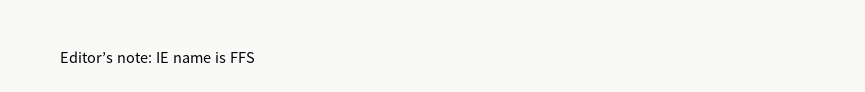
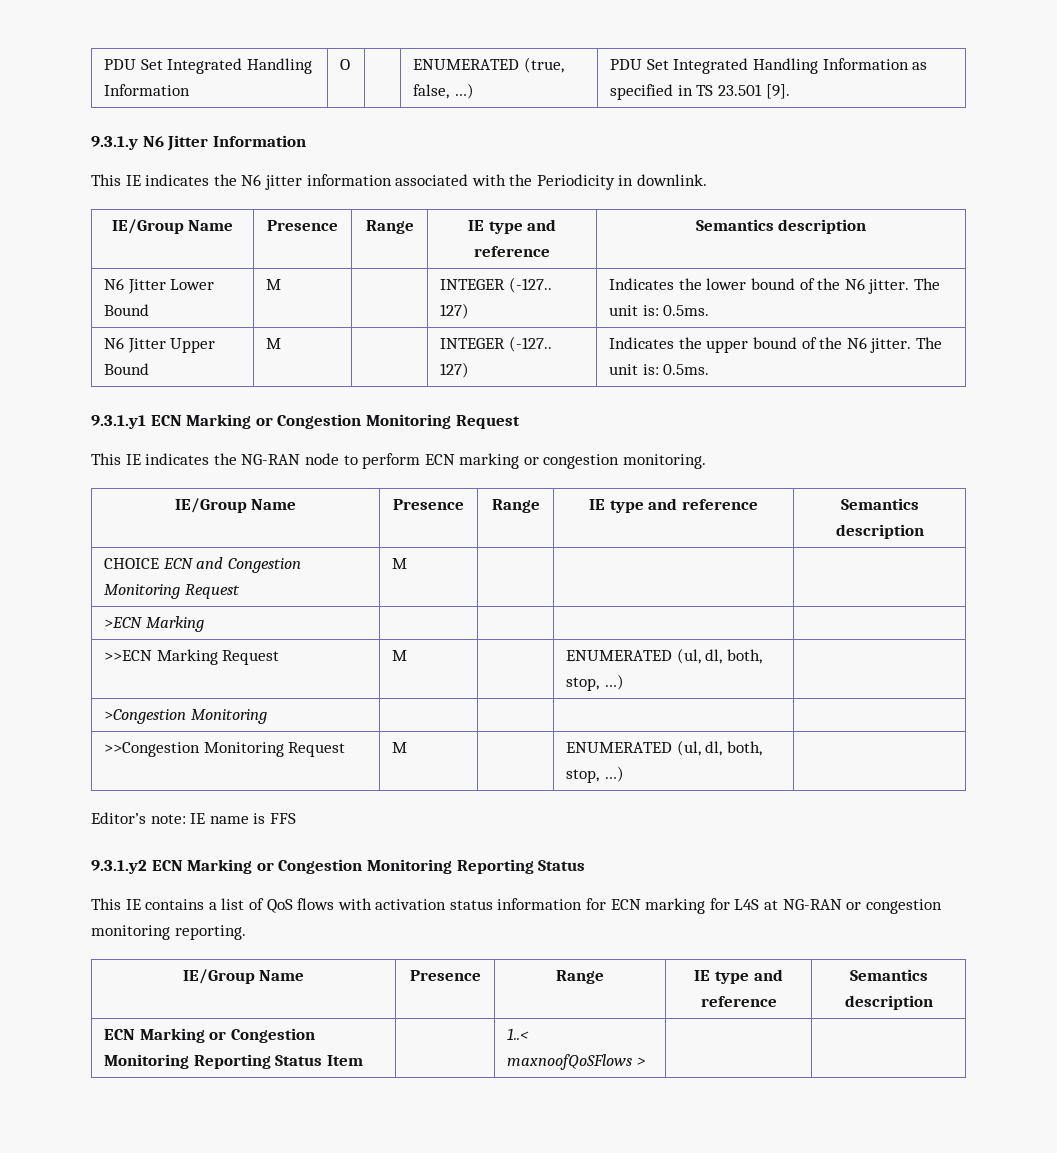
+ PDU Set Integrated Handling Information | O | | ENUMERATED (true, false, …) | PDU Set Integrated Handling Information as specified in TS 23.501 [9].
+ 9.3.1.y N6 Jitter Information
+ This IE indicates the N6 jitter information associated with the Periodicity in downlink.
+ IE/Group Name | Presence | Range | IE type and reference | Semantics description
+ N6 Jitter Lower Bound | M | | INTEGER (-127.. 127) | Indicates the lower bound of the N6 jitter. The unit is: 0.5ms.
+ N6 Jitter Upper Bound | M | | INTEGER (-127.. 127) | Indicates the upper bound of the N6 jitter. The unit is: 0.5ms.
+ 9.3.1.y1 ECN Marking or Congestion Monitoring Request
+ This IE indicates the NG-RAN node to perform ECN marking or congestion monitoring.
+ IE/Group Name | Presence | Range | IE type and reference | Semantics description
+ CHOICE ECN and Congestion Monitoring Request | M | | |
+ >ECN Marking | | | |
+ >>ECN Marking Request | M | | ENUMERATED (ul, dl, both, stop, …) |
+ >Congestion Monitoring | | | |
+ >>Congestion Monitoring Request | M | | ENUMERATED (ul, dl, both, stop, …) |
+ 9.3.1.y2 ECN Marking or Congestion Monitoring Reporting Status
+ This IE contains a list of QoS flows with activation status information for ECN marking for L4S at NG-RAN or congestion monitoring reporting.
+ IE/Group Name | Presence | Range | IE type and reference | Semantics description
+ ECN Marking or Congestion Monitoring Reporting Status Item | | 1..< maxnoofQoSFlows > | |

